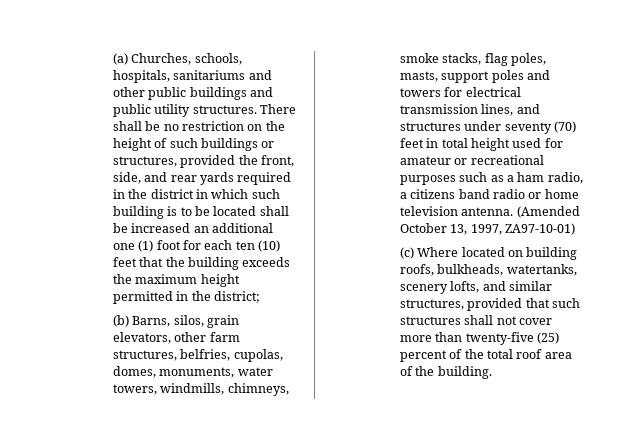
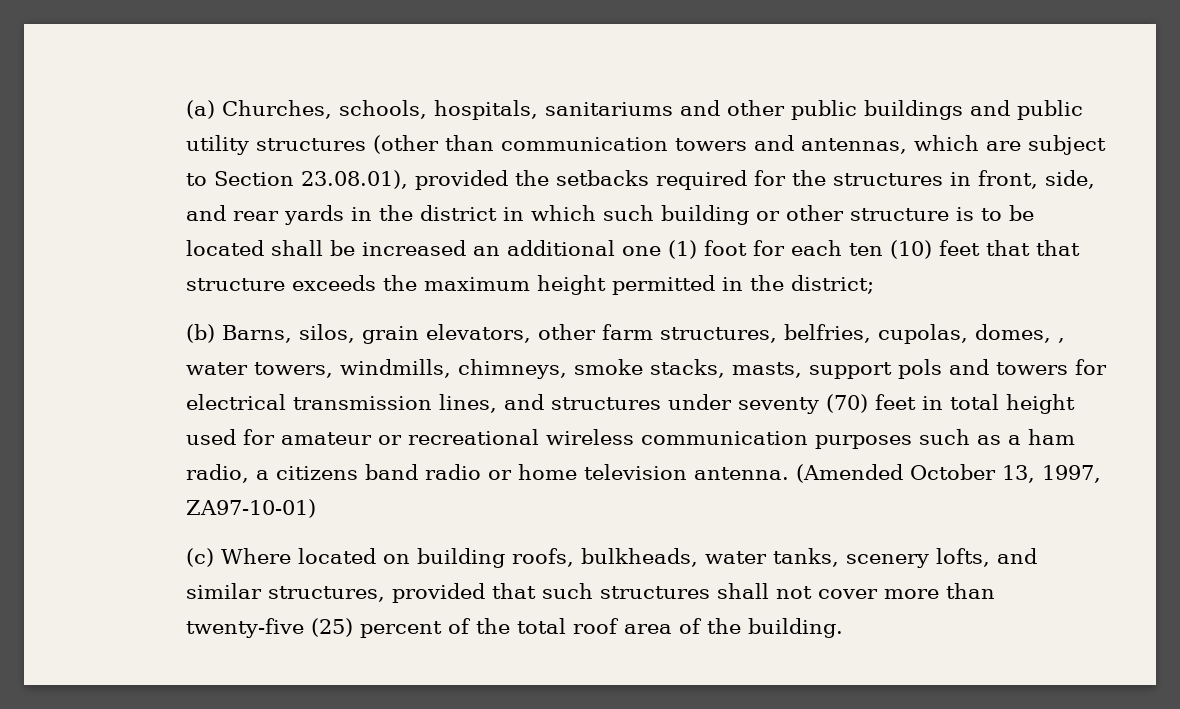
- (a) Churches, schools, hospitals, sanitariums and other public buildings and public utility structures. There shall be no restriction on the height of such buildings or structures, provided the front, side, and rear yards required in the district in which such building is to be located shall be increased an additional one (1) foot for each ten (10) feet that the building exceeds the maximum height permitted in the district;
+ (a) Churches, schools, hospitals, sanitariums and other public buildings and public utility structures (other than communication towers and antennas, which are subject to Section 23.08.01), provided the setbacks required for the structures in front, side, and rear yards in the district in which such building or other structure is to be located shall be increased an additional one (1) foot for each ten (10) feet that that structure exceeds the maximum height permitted in the district;
- (b) Barns, silos, grain elevators, other farm structures, belfries, cupolas, domes, monuments, water towers, windmills, chimneys, smoke stacks, flag poles, masts, support poles and towers for electrical transmission lines, and structures under seventy (70) feet in total height used for amateur or recreational purposes such as a ham radio, a citizens band radio or home television antenna.
+ (b) Barns, silos, grain elevators, other farm structures, belfries, cupolas, domes, , water towers, windmills, chimneys, smoke stacks, masts, support pols and towers for electrical transmission lines, and structures under seventy (70) feet in total height used for amateur or recreational wireless communication purposes such as a ham radio, a citizens band radio or home television antenna.
- (c) Where located on building roofs, bulkheads, watertanks, scenery lofts, and similar structures, provided that such structures shall not cover more than twenty-five (25) percent of the total roof area of the building.
+ (c) Where located on building roofs, bulkheads, water tanks, scenery lofts, and similar structures, provided that such structures shall not cover more than twenty-five (25) percent of the total roof area of the building.

